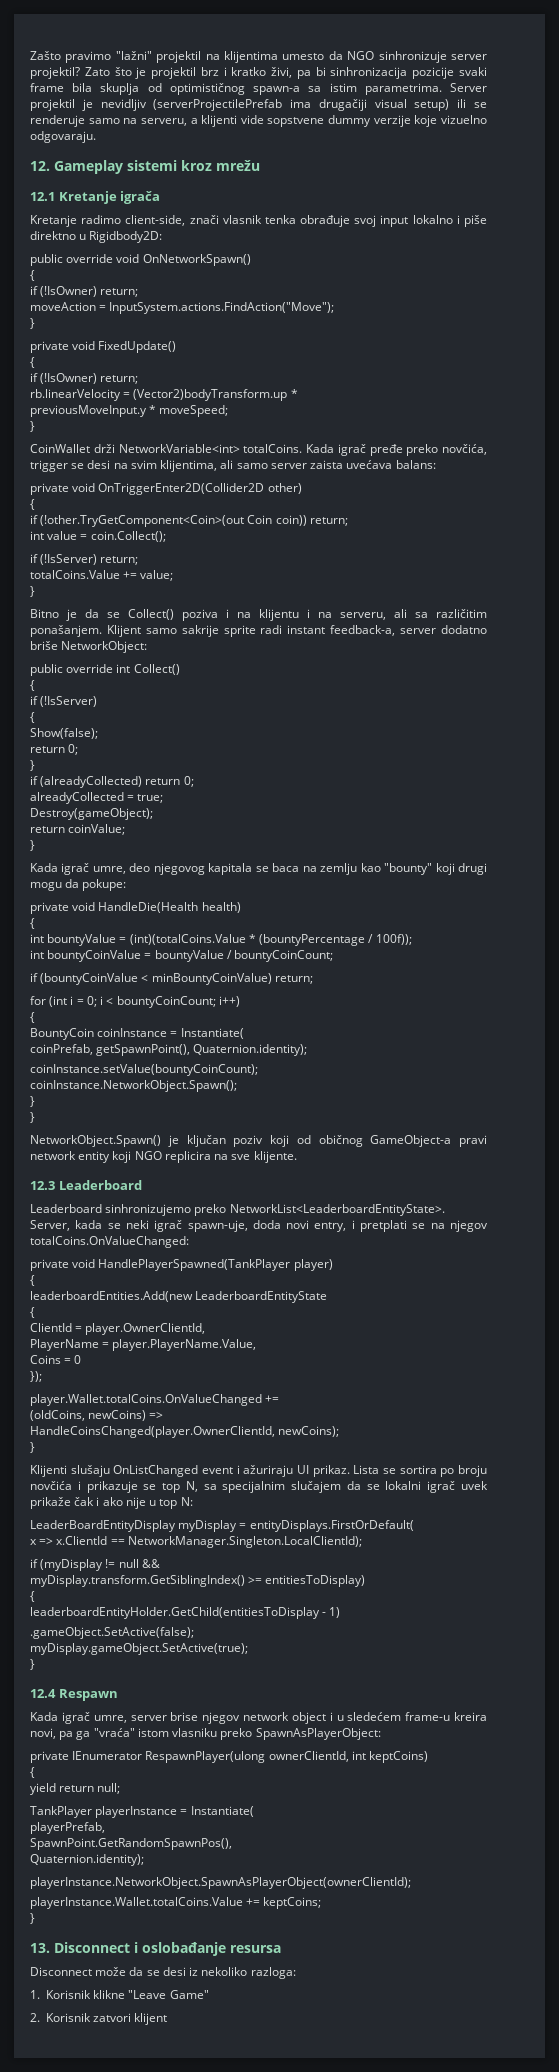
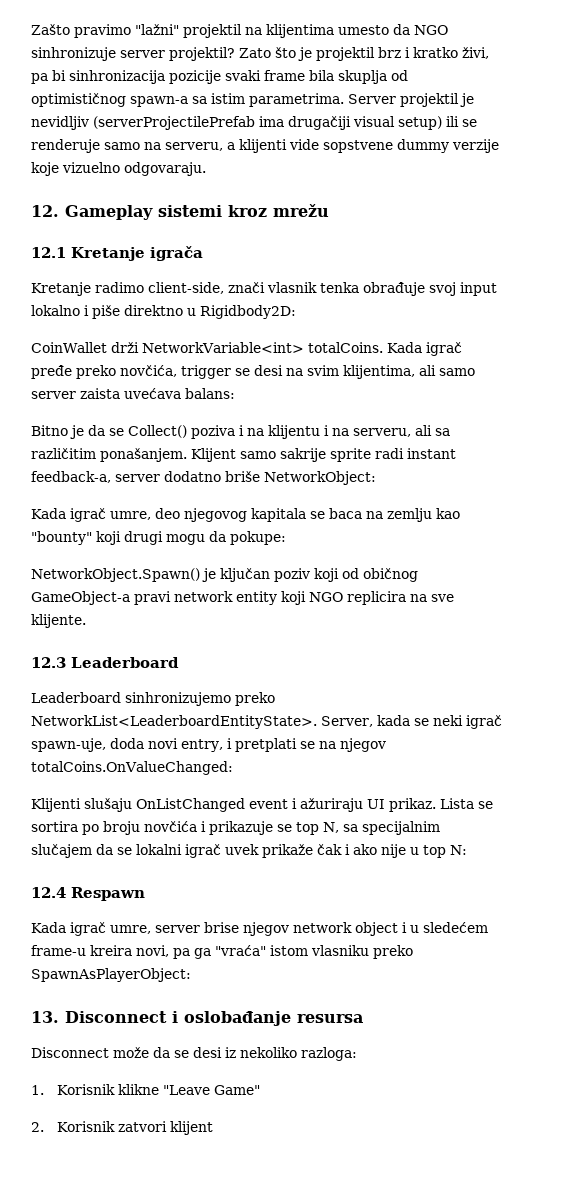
- public override void OnNetworkSpawn()
- {
- if (!IsOwner) return;
- moveAction = InputSystem.actions.FindAction("Move");
- }
- private void FixedUpdate()
- {
- if (!IsOwner) return;
- rb.linearVelocity = (Vector2)bodyTransform.up *
- previousMoveInput.y * moveSpeed;
- }
- private void OnTriggerEnter2D(Collider2D other)
- {
- if (!other.TryGetComponent<Coin>(out Coin coin)) return;
- int value = coin.Collect();
- if (!IsServer) return;
- totalCoins.Value += value;
- }
- public override int Collect()
- {
- if (!IsServer)
- {
- Show(false);
- return 0;
- }
- if (alreadyCollected) return 0;
- alreadyCollected = true;
- Destroy(gameObject);
- return coinValue;
- }
- private void HandleDie(Health health)
- {
- int bountyValue = (int)(totalCoins.Value * (bountyPercentage / 100f));
- int bountyCoinValue = bountyValue / bountyCoinCount;
- if (bountyCoinValue < minBountyCoinValue) return;
- for (int i = 0; i < bountyCoinCount; i++)
- {
- BountyCoin coinInstance = Instantiate(
- coinPrefab, getSpawnPoint(), Quaternion.identity);
- coinInstance.setValue(bountyCoinCount);
- coinInstance.NetworkObject.Spawn();
- }
- }
- private void HandlePlayerSpawned(TankPlayer player)
- {
- leaderboardEntities.Add(new LeaderboardEntityState
- {
- ClientId = player.OwnerClientId,
- PlayerName = player.PlayerName.Value,
- Coins = 0
- });
- player.Wallet.totalCoins.OnValueChanged +=
- (oldCoins, newCoins) =>
- HandleCoinsChanged(player.OwnerClientId, newCoins);
- }
- LeaderBoardEntityDisplay myDisplay = entityDisplays.FirstOrDefault(
- x => x.ClientId == NetworkManager.Singleton.LocalClientId);
- if (myDisplay != null &&
- myDisplay.transform.GetSiblingIndex() >= entitiesToDisplay)
- {
- leaderboardEntityHolder.GetChild(entitiesToDisplay - 1)
- .gameObject.SetActive(false);
- myDisplay.gameObject.SetActive(true);
- }
- private IEnumerator RespawnPlayer(ulong ownerClientId, int keptCoins)
- {
- yield return null;
- TankPlayer playerInstance = Instantiate(
- playerPrefab,
- SpawnPoint.GetRandomSpawnPos(),
- Quaternion.identity);
- playerInstance.NetworkObject.SpawnAsPlayerObject(ownerClientId);
- playerInstance.Wallet.totalCoins.Value += keptCoins;
- }

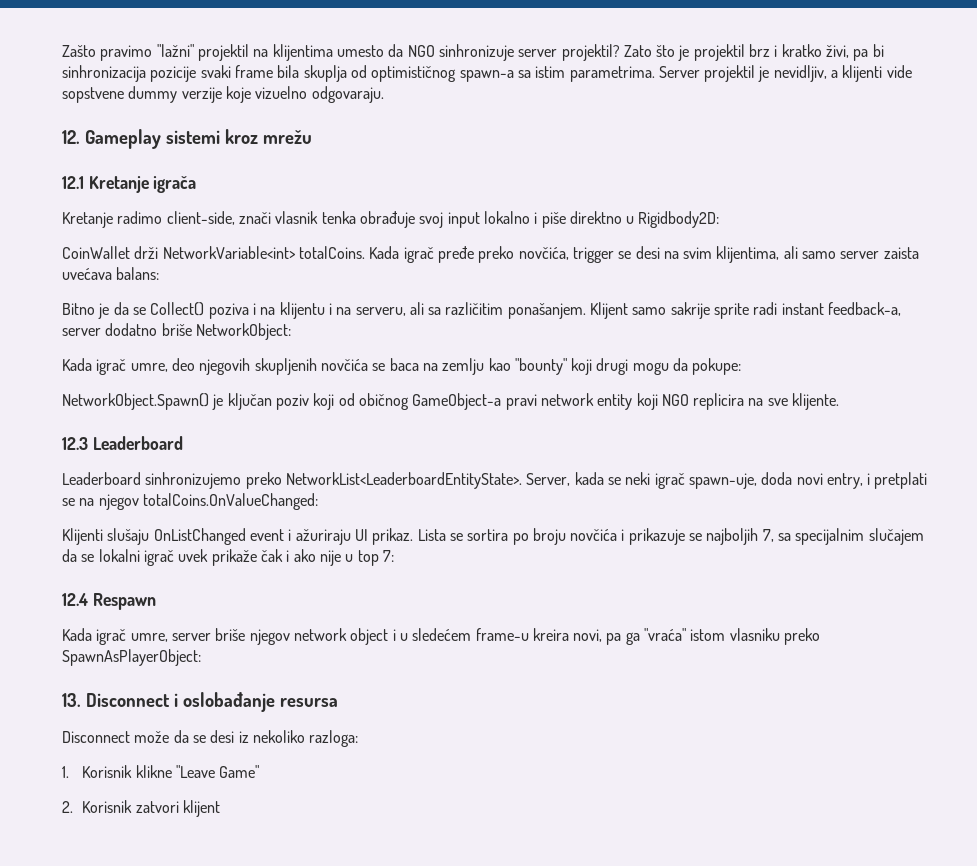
- Server projektil je nevidljiv (serverProjectilePrefab ima drugačiji visual setup) ili se renderuje samo na serveru, a klijenti vide sopstvene dummy verzije koje vizuelno odgovaraju.
+ Server projektil je nevidljiv, a klijenti vide sopstvene dummy verzije koje vizuelno odgovaraju.
- Kada igrač umre, deo njegovog kapitala se baca na zemlju kao "bounty" koji drugi mogu da pokupe:
+ Kada igrač umre, deo njegovih skupljenih novčića se baca na zemlju kao "bounty" koji drugi mogu da pokupe:
- Lista se sortira po broju novčića i prikazuje se top N, sa specijalnim slučajem da se lokalni igrač uvek prikaže čak i ako nije u top N:
+ Lista se sortira po broju novčića i prikazuje se najboljih 7, sa specijalnim slučajem da se lokalni igrač uvek prikaže čak i ako nije u top 7:
- Kada igrač umre, server brise njegov network object i u sledećem frame-u kreira novi, pa ga "vraća" istom vlasniku preko SpawnAsPlayerObject:
+ Kada igrač umre, server briše njegov network object i u sledećem frame-u kreira novi, pa ga "vraća" istom vlasniku preko SpawnAsPlayerObject:

